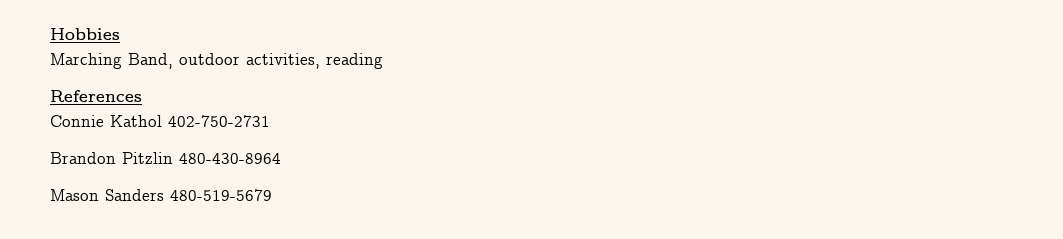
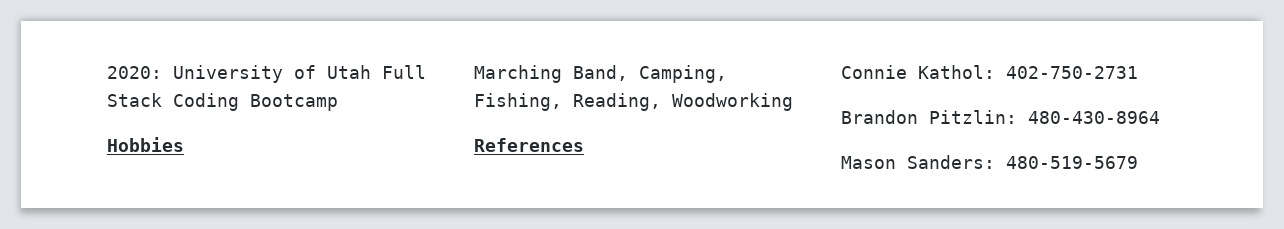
+ 2020: University of Utah Full Stack Coding Bootcamp
- Marching Band, outdoor activities, reading
+ Marching Band, Camping, Fishing, Reading, Woodworking
- Connie Kathol 402-750-2731
+ Connie Kathol: 402-750-2731
- Brandon Pitzlin 480-430-8964
+ Brandon Pitzlin: 480-430-8964
- Mason Sanders 480-519-5679
+ Mason Sanders: 480-519-5679

